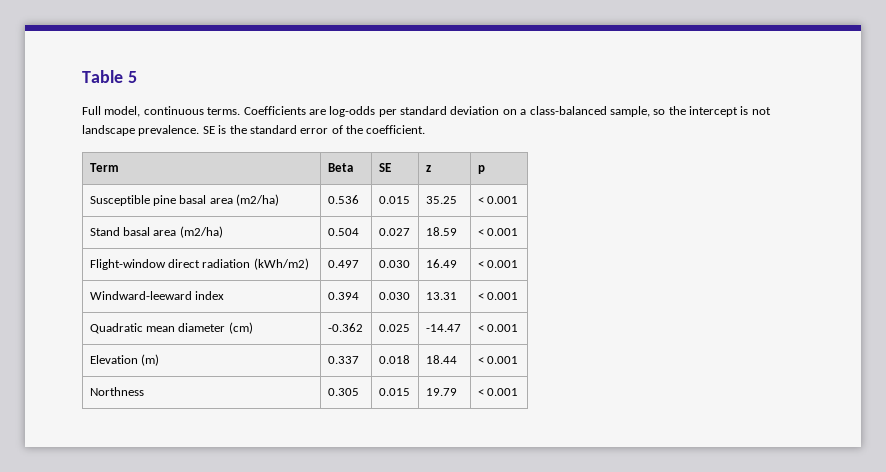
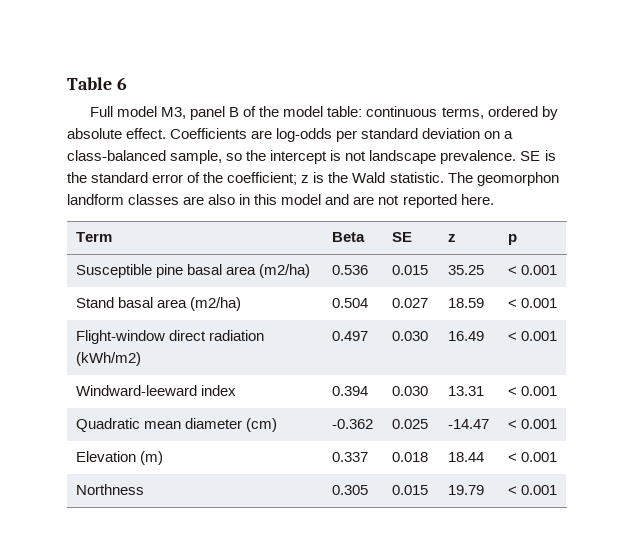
- Table 5
+ Table 6
- Full model, continuous terms.
+ Full model M3, panel B of the model table: continuous terms, ordered by absolute effect.
- SE is the standard error of the coefficient.
+ SE is the standard error of the coefficient; z is the Wald statistic. The geomorphon landform classes are also in this model and are not reported here.

